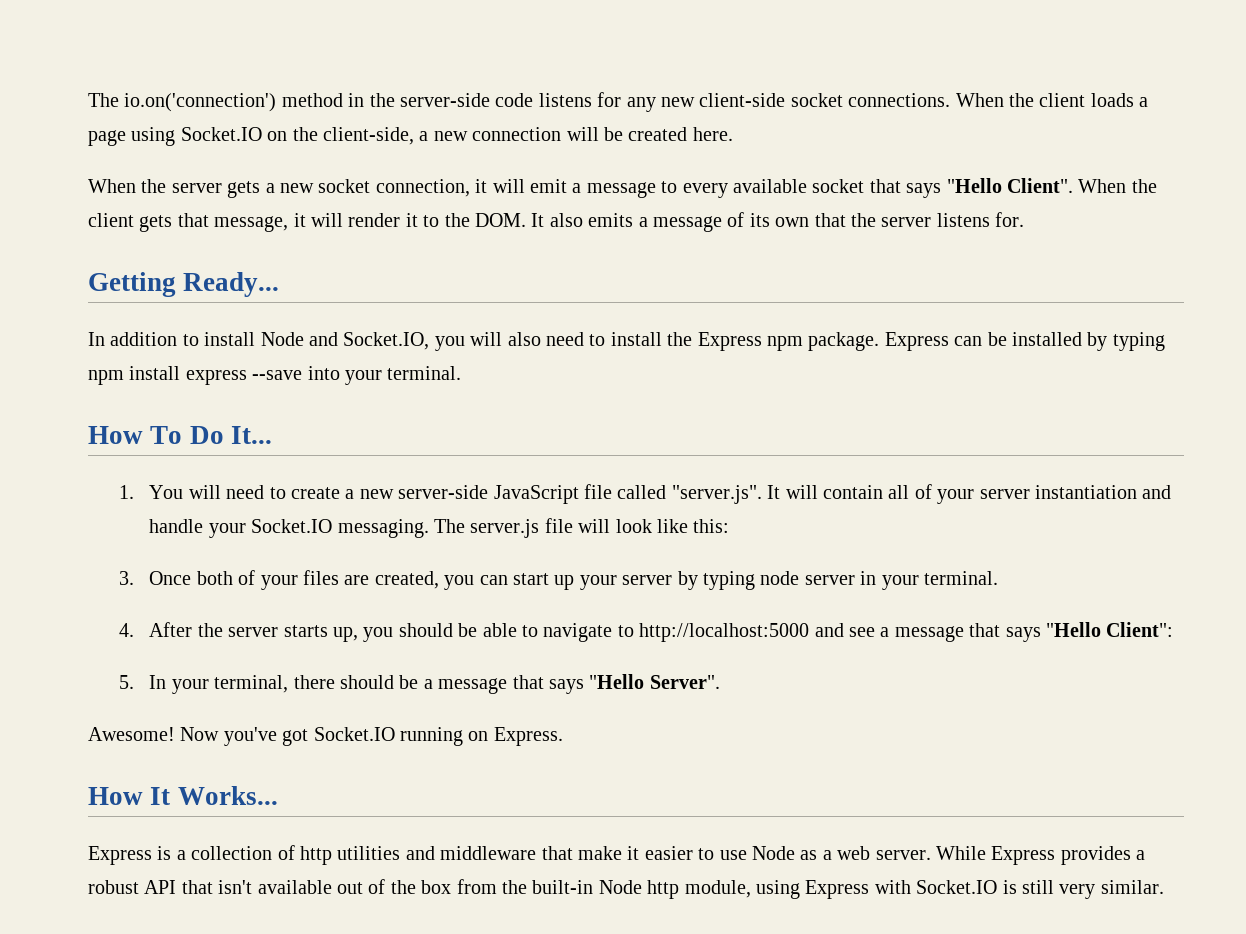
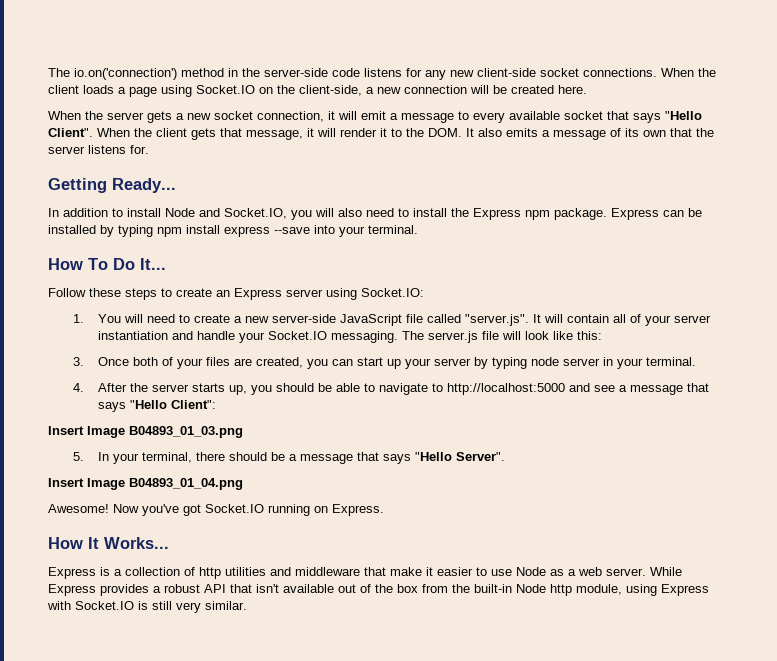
+ Follow these steps to create an Express server using Socket.IO:
+ Insert Image B04893_01_03.png
+ Insert Image B04893_01_04.png

